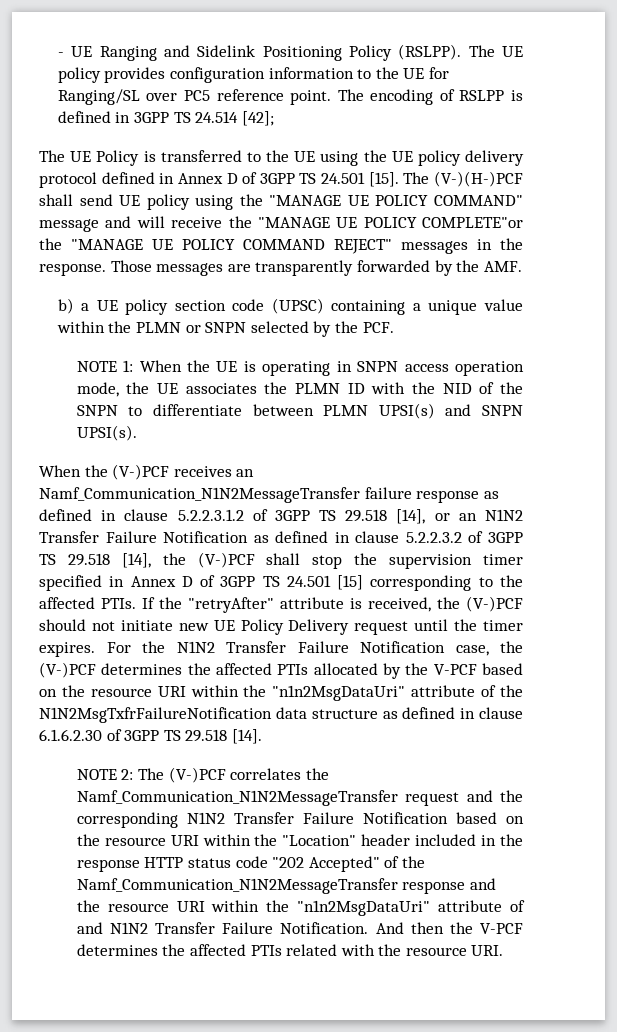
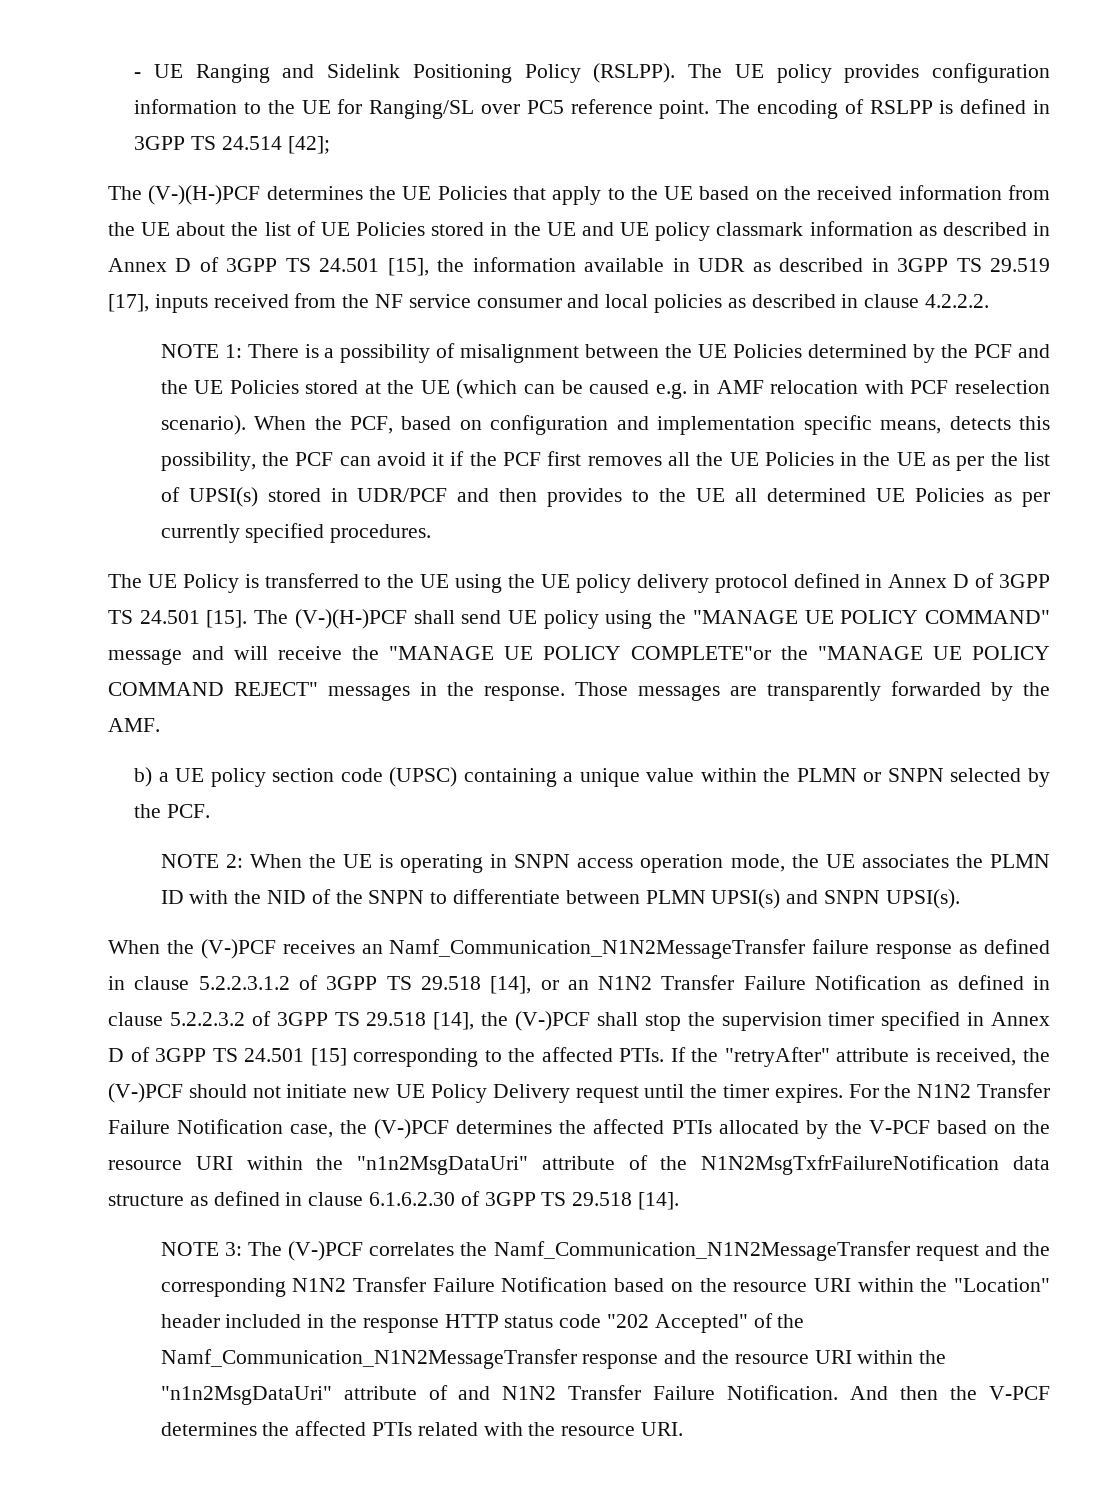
+ The (V-)(H-)PCF determines the UE Policies that apply to the UE based on the received information from the UE about the list of UE Policies stored in the UE and UE policy classmark information as described in Annex D of 3GPP TS 24.501 [15], the information available in UDR as described in 3GPP TS 29.519 [17], inputs received from the NF service consumer and local policies as described in clause 4.2.2.2.
+ NOTE 1: There is a possibility of misalignment between the UE Policies determined by the PCF and the UE Policies stored at the UE (which can be caused e.g. in AMF relocation with PCF reselection scenario). When the PCF, based on configuration and implementation specific means, detects this possibility, the PCF can avoid it if the PCF first removes all the UE Policies in the UE as per the list of UPSI(s) stored in UDR/PCF and then provides to the UE all determined UE Policies as per currently specified procedures.
- NOTE 1: When the UE is operating in SNPN access operation mode, the UE associates the PLMN ID with the NID of the SNPN to differentiate between PLMN UPSI(s) and SNPN UPSI(s).
+ NOTE 2: When the UE is operating in SNPN access operation mode, the UE associates the PLMN ID with the NID of the SNPN to differentiate between PLMN UPSI(s) and SNPN UPSI(s).
- NOTE 2: The (V-)PCF correlates the Namf_Communication_N1N2MessageTransfer request and the corresponding N1N2 Transfer Failure Notification based on the resource URI within the "Location" header included in the response HTTP status code "202 Accepted" of the Namf_Communication_N1N2MessageTransfer response and the resource URI within the "n1n2MsgDataUri" attribute of and N1N2 Transfer Failure Notification.
+ NOTE 3: The (V-)PCF correlates the Namf_Communication_N1N2MessageTransfer request and the corresponding N1N2 Transfer Failure Notification based on the resource URI within the "Location" header included in the response HTTP status code "202 Accepted" of the Namf_Communication_N1N2MessageTransfer response and the resource URI within the "n1n2MsgDataUri" attribute of and N1N2 Transfer Failure Notification.

